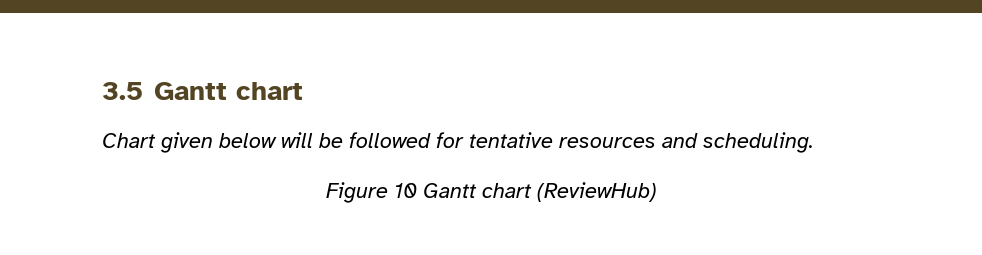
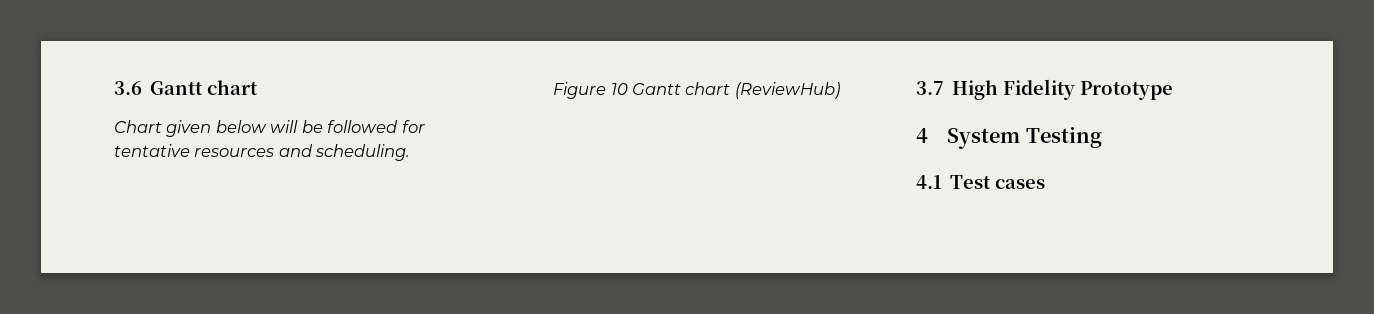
- 3.5 Gantt chart
+ 3.6 Gantt chart
+ 3.7 High Fidelity Prototype
+ 4 System Testing
+ 4.1 Test cases

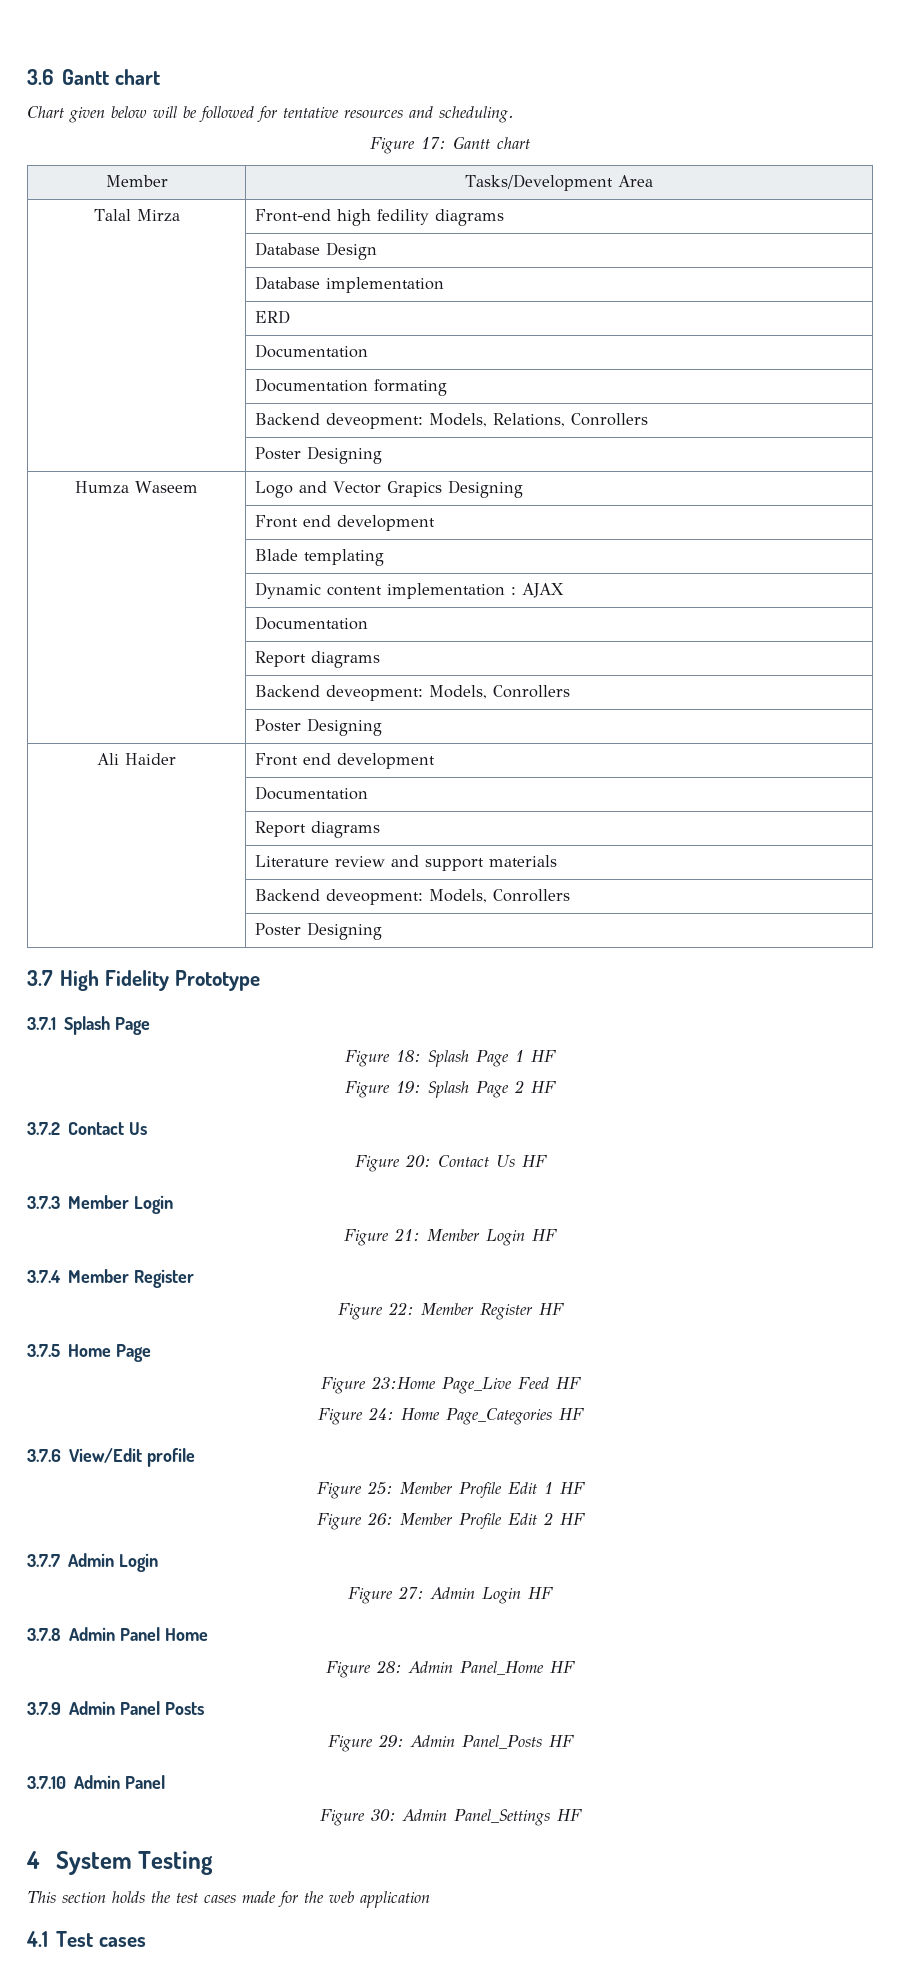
- Figure 10 Gantt chart (ReviewHub)
+ Figure 17: Gantt chart
+ Member | Tasks/Development Area
+ Talal Mirza | Front-end high fedility diagrams
+ | Database Design
+ | Database implementation
+ | ERD
+ | Documentation
+ | Documentation formating
+ | Backend deveopment: Models, Relations, Conrollers
+ | Poster Designing
+ Humza Waseem | Logo and Vector Grapics Designing
+ | Front end development
+ | Blade templating
+ | Dynamic content implementation : AJAX
+ | Documentation
+ | Report diagrams
+ | Backend deveopment: Models, Conrollers
+ | Poster Designing
+ Ali Haider | Front end development
+ | Documentation
+ | Report diagrams
+ | Literature review and support materials
+ | Backend deveopment: Models, Conrollers
+ | Poster Designing
  3.7 High Fidelity Prototype
+ 3.7.1 Splash Page
+ Figure 18: Splash Page 1 HF
+ Figure 19: Splash Page 2 HF
+ 3.7.2 Contact Us
+ Figure 20: Contact Us HF
+ 3.7.3 Member Login
+ Figure 21: Member Login HF
+ 3.7.4 Member Register
+ Figure 22: Member Register HF
+ 3.7.5 Home Page
+ Figure 23:Home Page_Live Feed HF
+ Figure 24: Home Page_Categories HF
+ 3.7.6 View/Edit profile
+ Figure 25: Member Profile Edit 1 HF
+ Figure 26: Member Profile Edit 2 HF
+ 3.7.7 Admin Login
+ Figure 27: Admin Login HF
+ 3.7.8 Admin Panel Home
+ Figure 28: Admin Panel_Home HF
+ 3.7.9 Admin Panel Posts
+ Figure 29: Admin Panel_Posts HF
+ 3.7.10 Admin Panel
+ Figure 30: Admin Panel_Settings HF
  4 System Testing
+ This section holds the test cases made for the web application

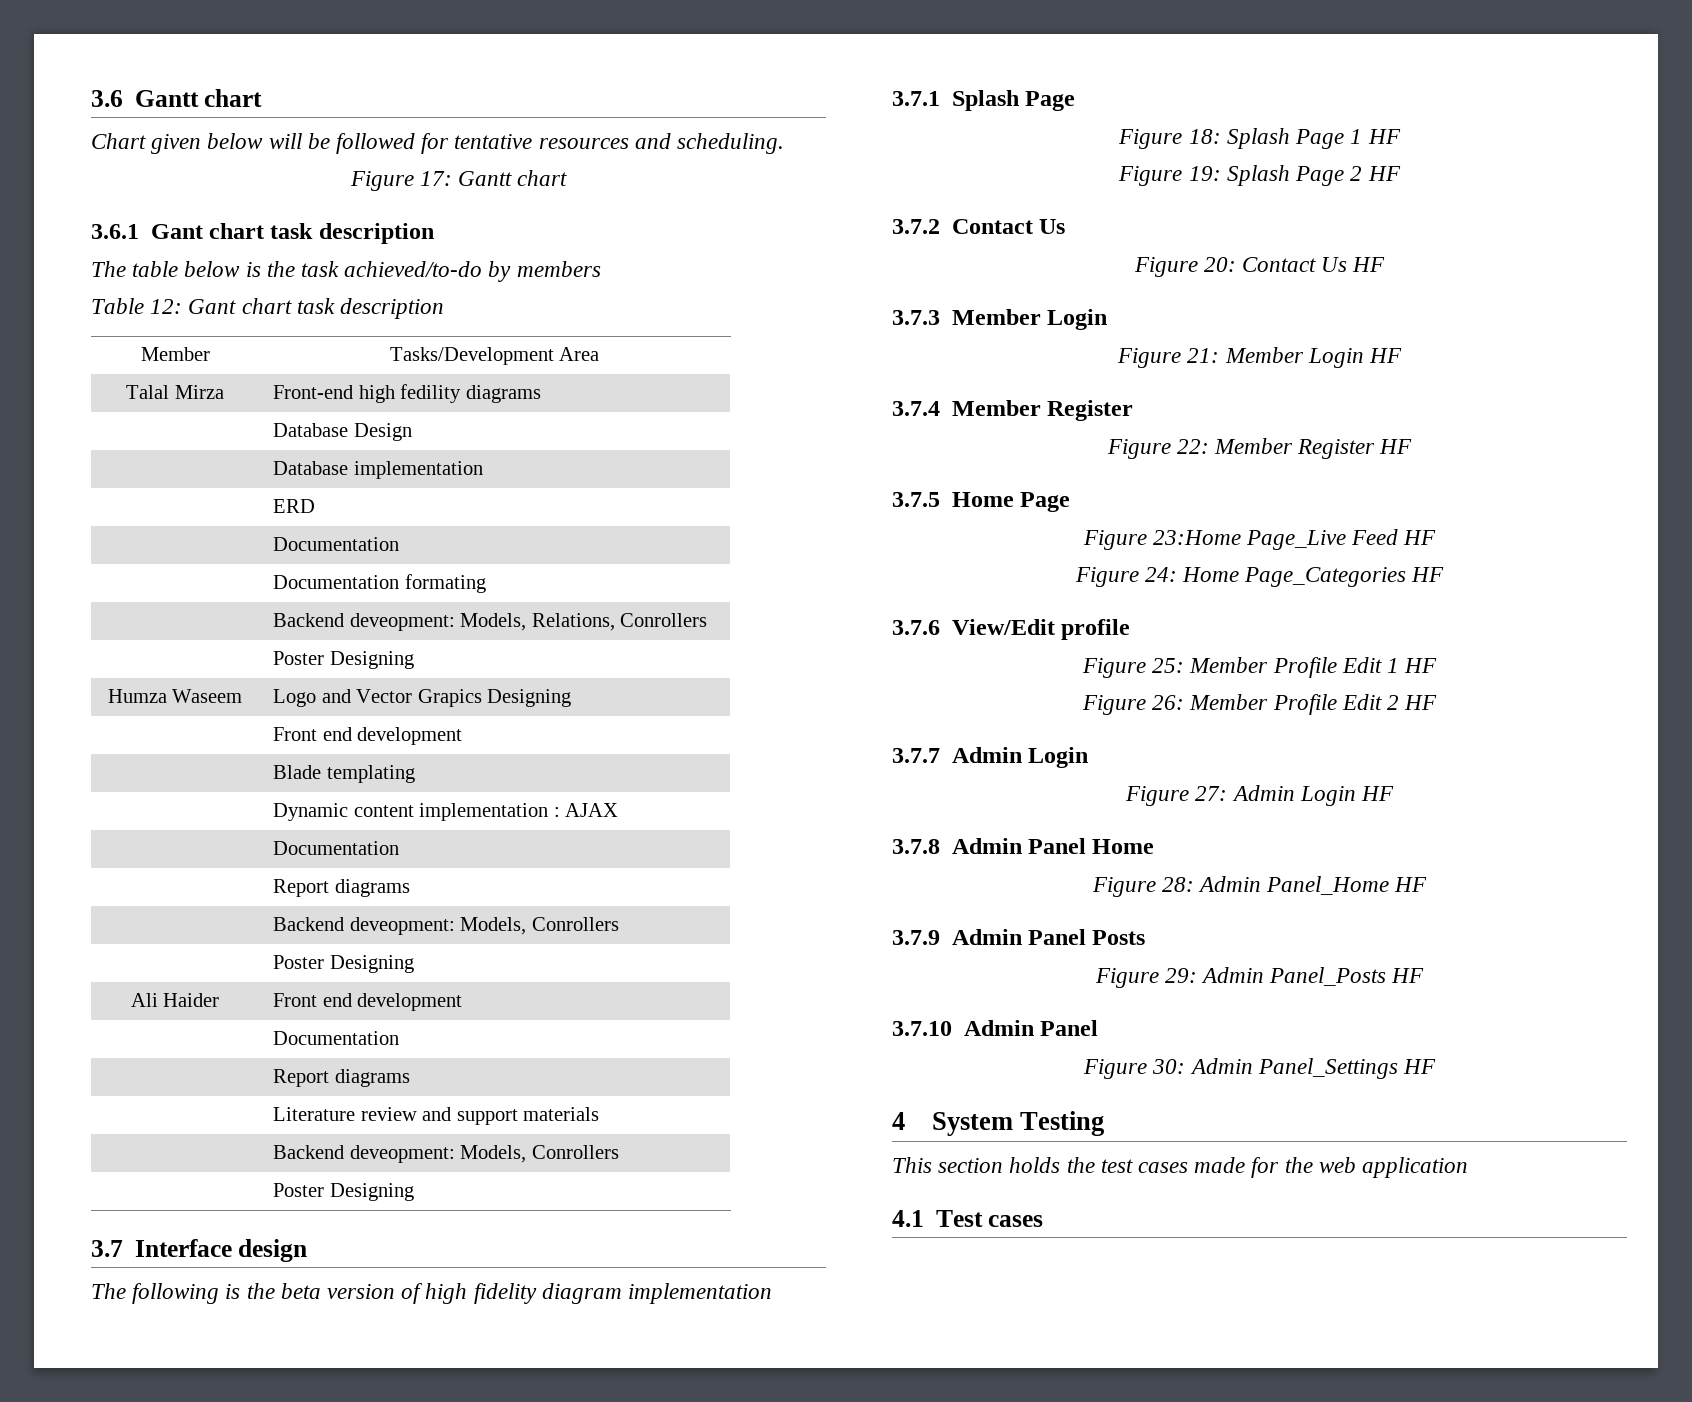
+ 3.6.1 Gant chart task description
+ The table below is the task achieved/to-do by members
+ Table 12: Gant chart task description
- 3.7 High Fidelity Prototype
+ 3.7 Interface design
+ The following is the beta version of high fidelity diagram implementation

